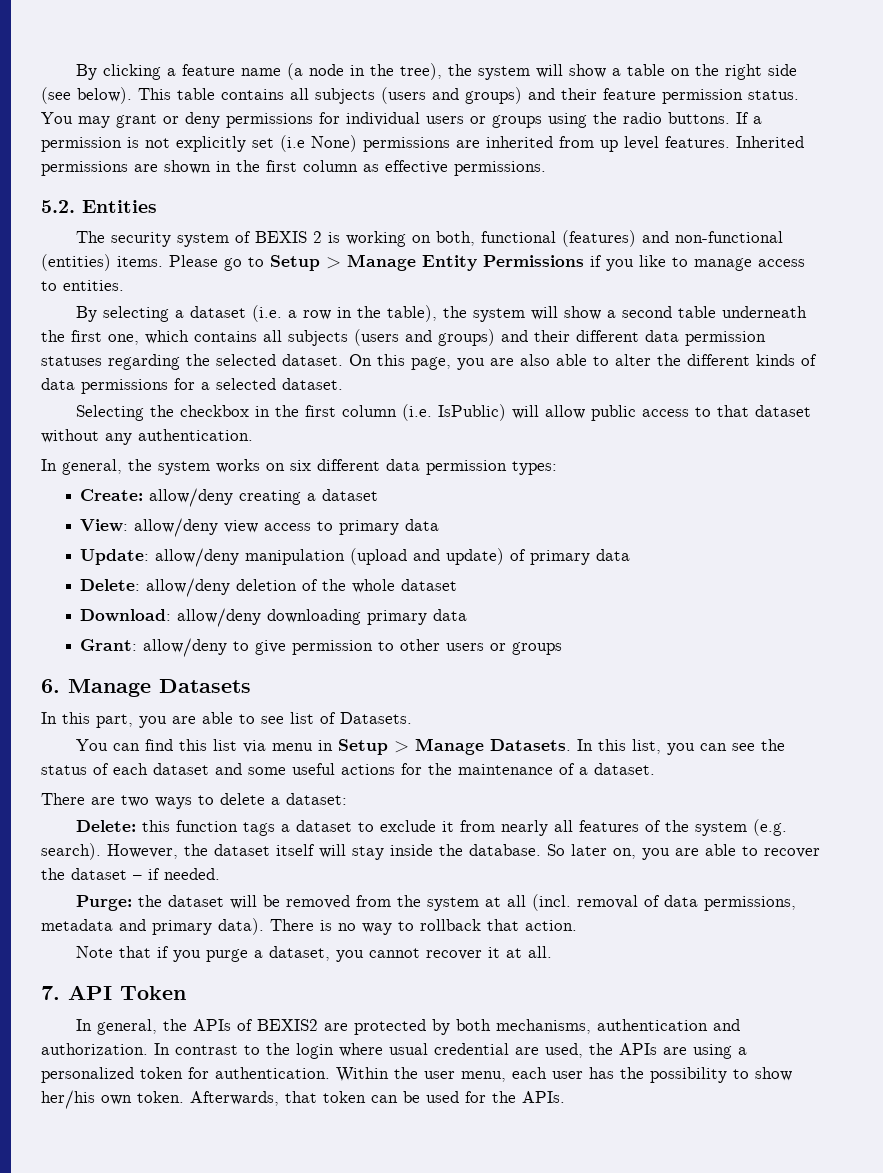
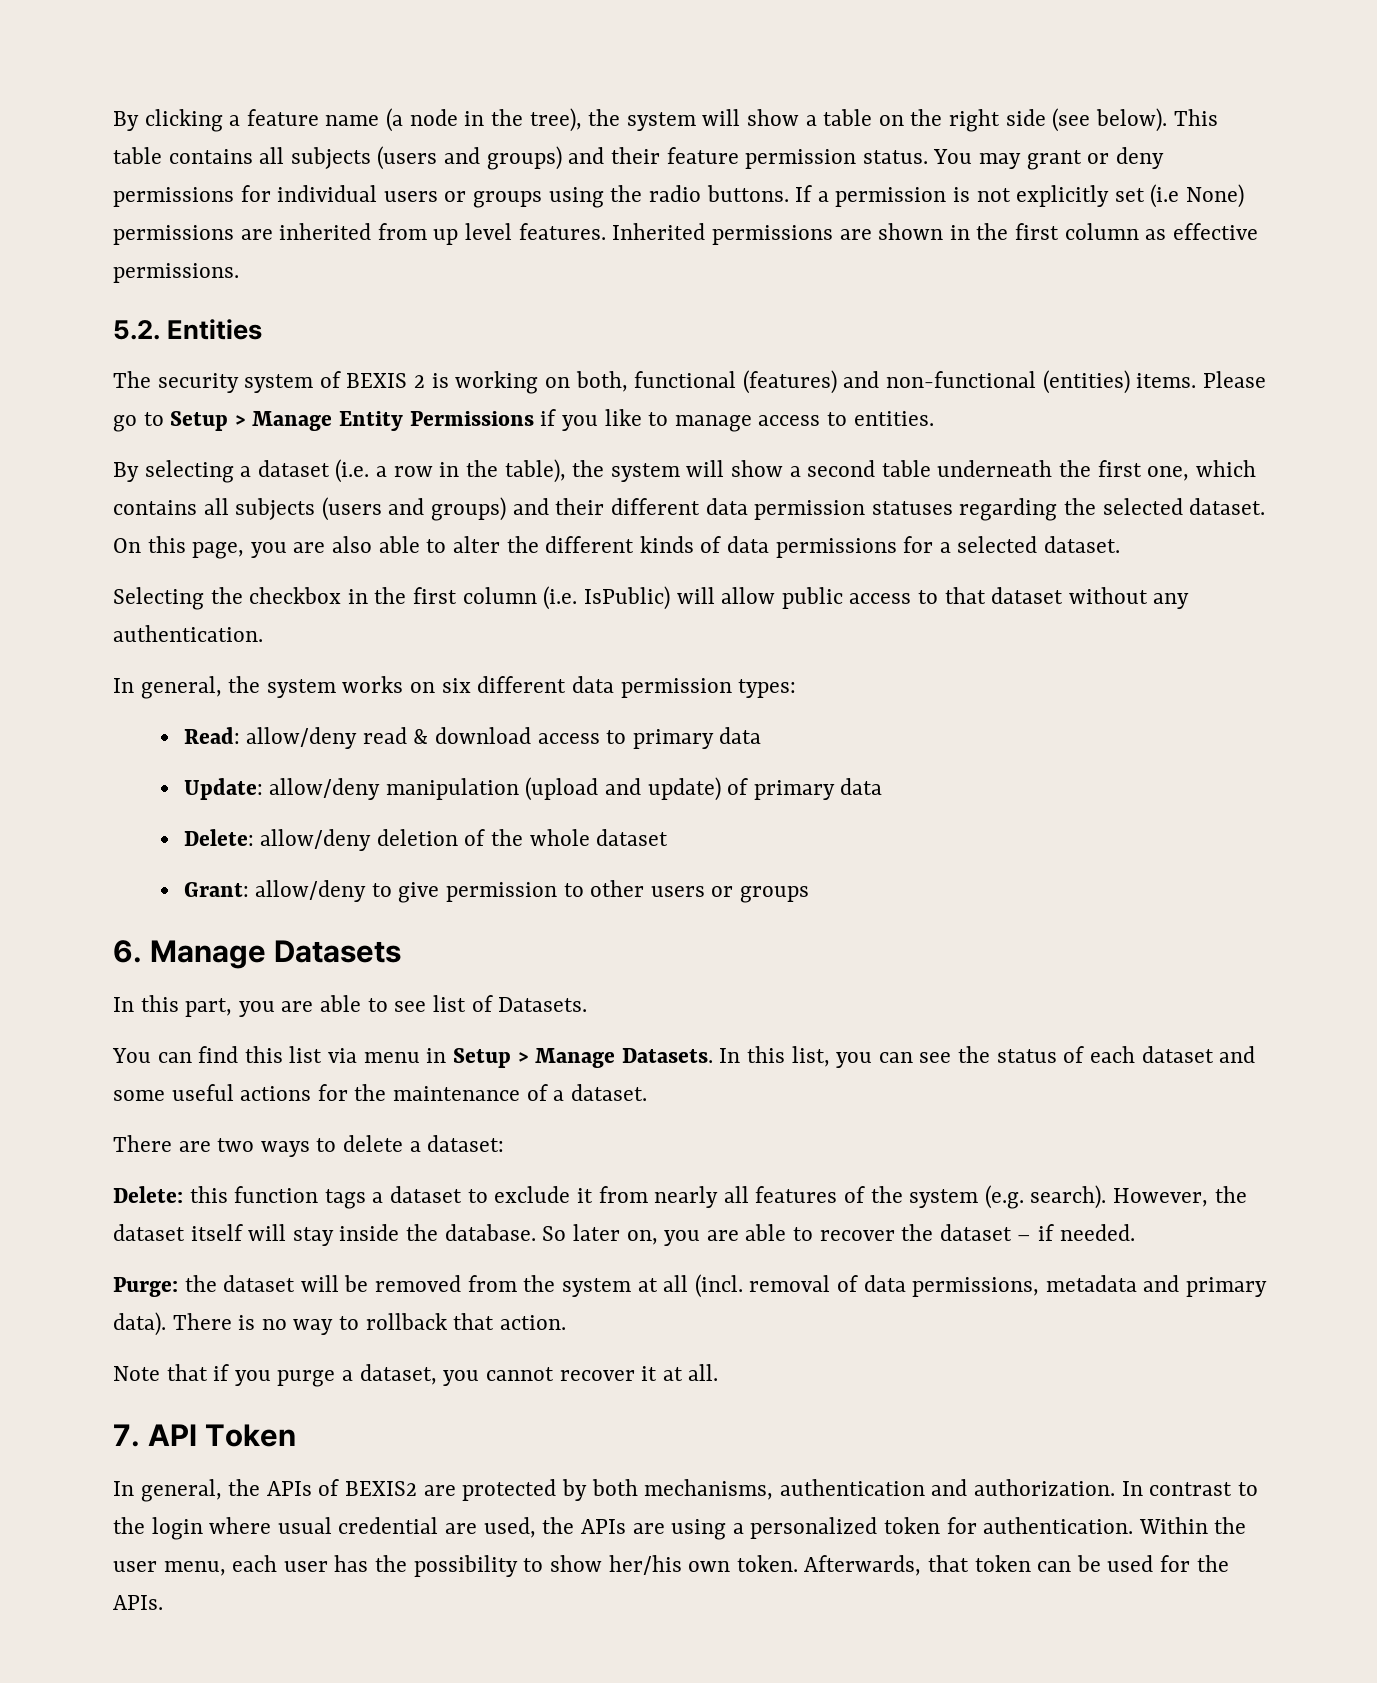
- Create: allow/deny creating a dataset
- View: allow/deny view access to primary data
+ Read: allow/deny read & download access to primary data
- Download: allow/deny downloading primary data

